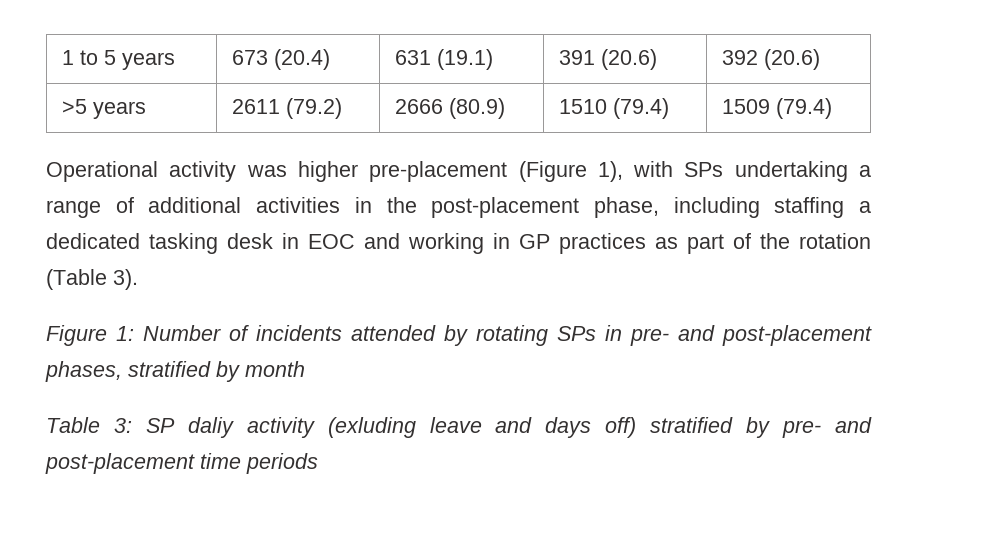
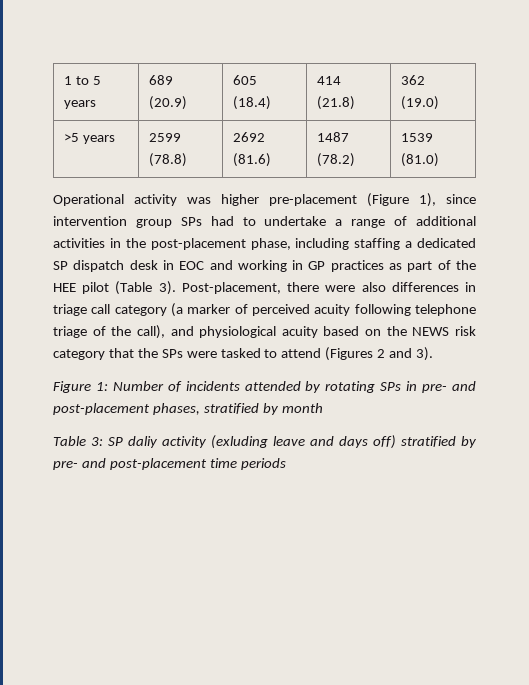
- 1 to 5 years | 673 (20.4) | 631 (19.1) | 391 (20.6) | 392 (20.6)
- >5 years | 2611 (79.2) | 2666 (80.9) | 1510 (79.4) | 1509 (79.4)
+ 1 to 5 years | 689 (20.9) | 605 (18.4) | 414 (21.8) | 362 (19.0)
+ >5 years | 2599 (78.8) | 2692 (81.6) | 1487 (78.2) | 1539 (81.0)
- Operational activity was higher pre-placement (Figure 1), with SPs undertaking a range of additional activities in the post-placement phase, including staffing a dedicated tasking desk in EOC and working in GP practices as part of the rotation (Table 3).
+ Operational activity was higher pre-placement (Figure 1), since intervention group SPs had to undertake a range of additional activities in the post-placement phase, including staffing a dedicated SP dispatch desk in EOC and working in GP practices as part of the HEE pilot (Table 3). Post-placement, there were also differences in triage call category (a marker of perceived acuity following telephone triage of the call), and physiological acuity based on the NEWS risk category that the SPs were tasked to attend (Figures 2 and 3).

